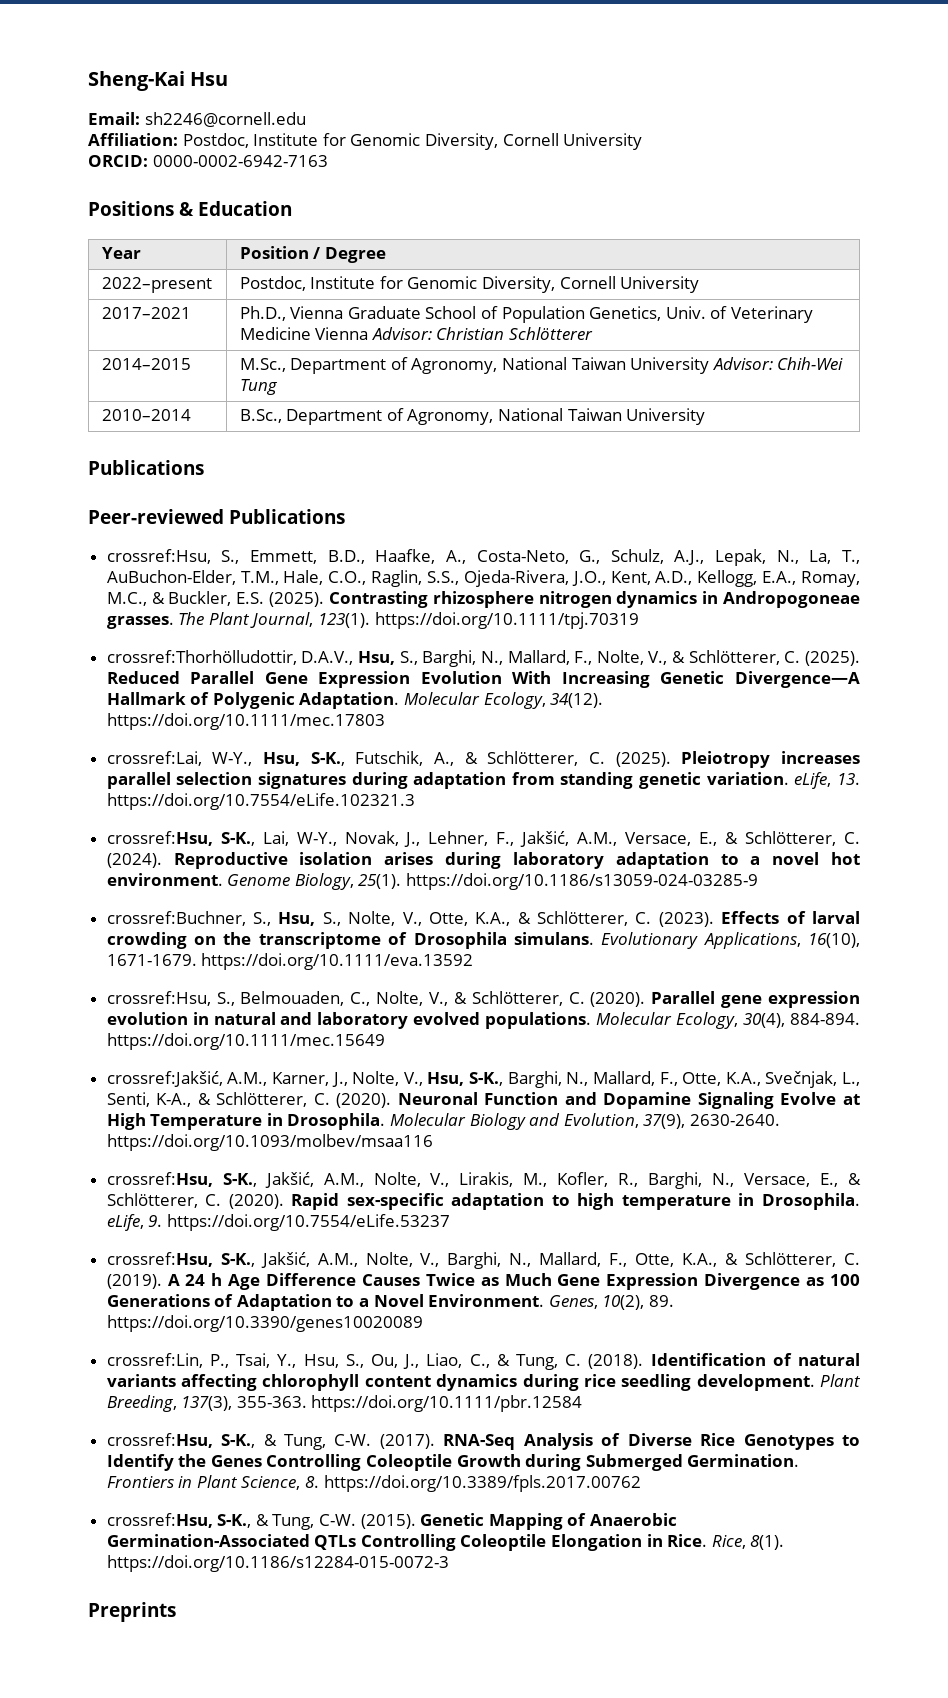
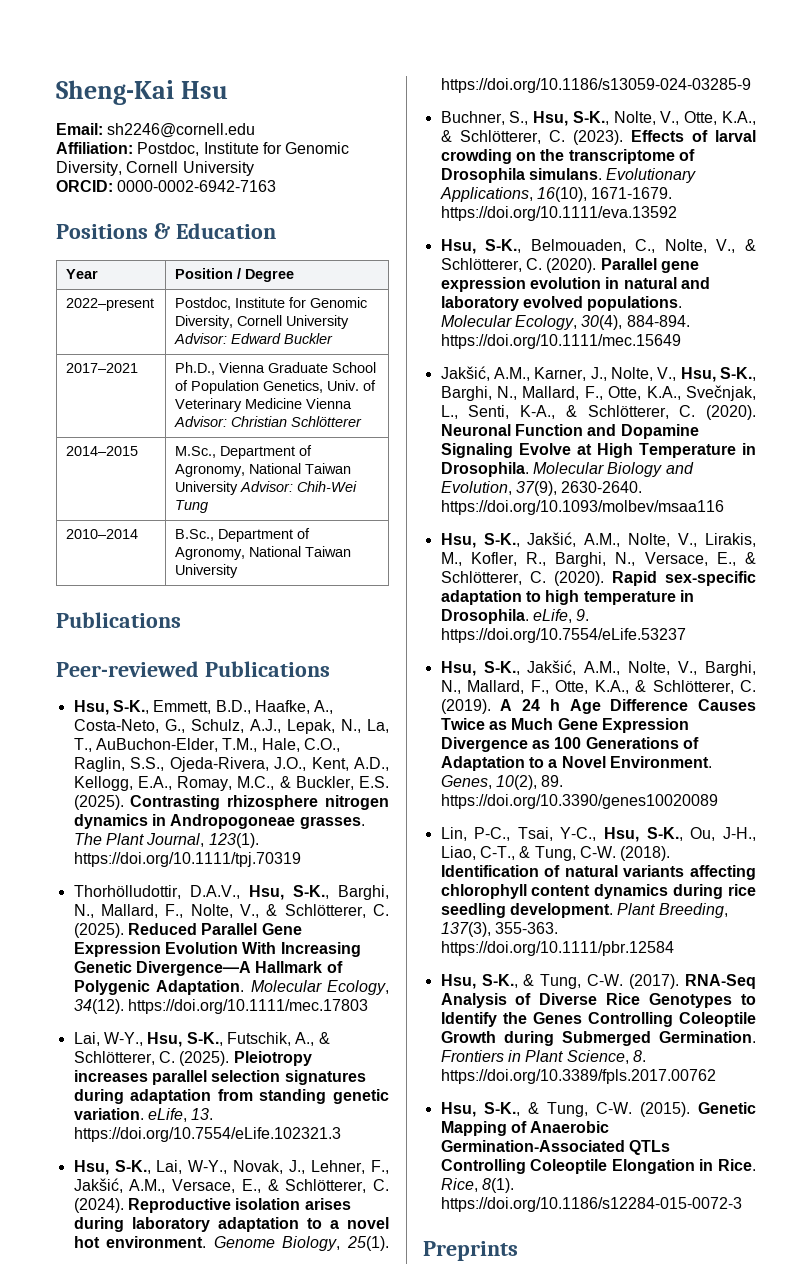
- 2022–present | Postdoc, Institute for Genomic Diversity, Cornell University
+ 2022–present | Postdoc, Institute for Genomic Diversity, Cornell University Advisor: Edward Buckler
- crossref:Hsu, S., Emmett, B.D., Haafke, A., Costa‐Neto, G., Schulz, A.J., Lepak, N., La, T., AuBuchon‐Elder, T.M., Hale, C.O., Raglin, S.S., Ojeda‐Rivera, J.O., Kent, A.D., Kellogg, E.A., Romay, M.C., & Buckler, E.S. (2025).
+ Hsu, S-K., Emmett, B.D., Haafke, A., Costa‐Neto, G., Schulz, A.J., Lepak, N., La, T., AuBuchon‐Elder, T.M., Hale, C.O., Raglin, S.S., Ojeda‐Rivera, J.O., Kent, A.D., Kellogg, E.A., Romay, M.C., & Buckler, E.S. (2025).
- crossref:Thorhölludottir, D.A.V., Hsu, S., Barghi, N., Mallard, F., Nolte, V., & Schlötterer, C. (2025).
+ Thorhölludottir, D.A.V., Hsu, S-K., Barghi, N., Mallard, F., Nolte, V., & Schlötterer, C. (2025).
- crossref:Lai, W-Y., Hsu, S-K., Futschik, A., & Schlötterer, C. (2025).
+ Lai, W-Y., Hsu, S-K., Futschik, A., & Schlötterer, C. (2025).
- crossref:Hsu, S-K., Lai, W-Y., Novak, J., Lehner, F., Jakšić, A.M., Versace, E., & Schlötterer, C. (2024).
+ Hsu, S-K., Lai, W-Y., Novak, J., Lehner, F., Jakšić, A.M., Versace, E., & Schlötterer, C. (2024).
- crossref:Buchner, S., Hsu, S., Nolte, V., Otte, K.A., & Schlötterer, C. (2023).
+ Buchner, S., Hsu, S-K., Nolte, V., Otte, K.A., & Schlötterer, C. (2023).
- crossref:Hsu, S., Belmouaden, C., Nolte, V., & Schlötterer, C. (2020).
+ Hsu, S-K., Belmouaden, C., Nolte, V., & Schlötterer, C. (2020).
- crossref:Jakšić, A.M., Karner, J., Nolte, V., Hsu, S-K., Barghi, N., Mallard, F., Otte, K.A., Svečnjak, L., Senti, K-A., & Schlötterer, C. (2020).
+ Jakšić, A.M., Karner, J., Nolte, V., Hsu, S-K., Barghi, N., Mallard, F., Otte, K.A., Svečnjak, L., Senti, K-A., & Schlötterer, C. (2020).
- crossref:Hsu, S-K., Jakšić, A.M., Nolte, V., Lirakis, M., Kofler, R., Barghi, N., Versace, E., & Schlötterer, C. (2020).
+ Hsu, S-K., Jakšić, A.M., Nolte, V., Lirakis, M., Kofler, R., Barghi, N., Versace, E., & Schlötterer, C. (2020).
- crossref:Hsu, S-K., Jakšić, A.M., Nolte, V., Barghi, N., Mallard, F., Otte, K.A., & Schlötterer, C. (2019).
+ Hsu, S-K., Jakšić, A.M., Nolte, V., Barghi, N., Mallard, F., Otte, K.A., & Schlötterer, C. (2019).
- crossref:Lin, P., Tsai, Y., Hsu, S., Ou, J., Liao, C., & Tung, C. (2018).
+ Lin, P-C., Tsai, Y-C., Hsu, S-K., Ou, J-H., Liao, C-T., & Tung, C-W. (2018).
- crossref:Hsu, S-K., & Tung, C-W. (2017).
+ Hsu, S-K., & Tung, C-W. (2017).
- crossref:Hsu, S-K., & Tung, C-W. (2015).
+ Hsu, S-K., & Tung, C-W. (2015).

